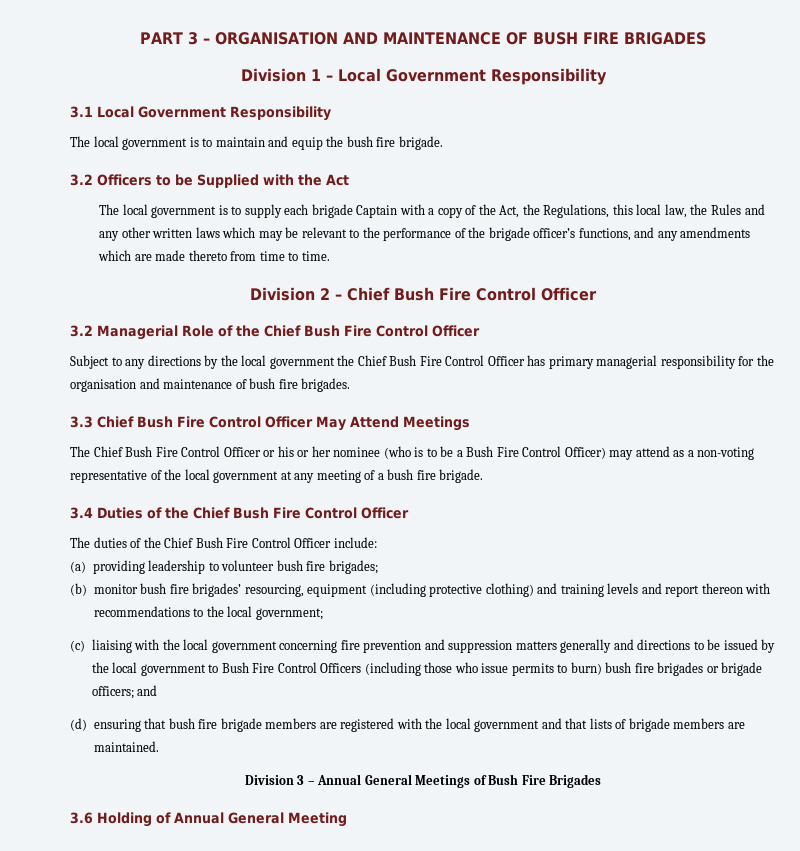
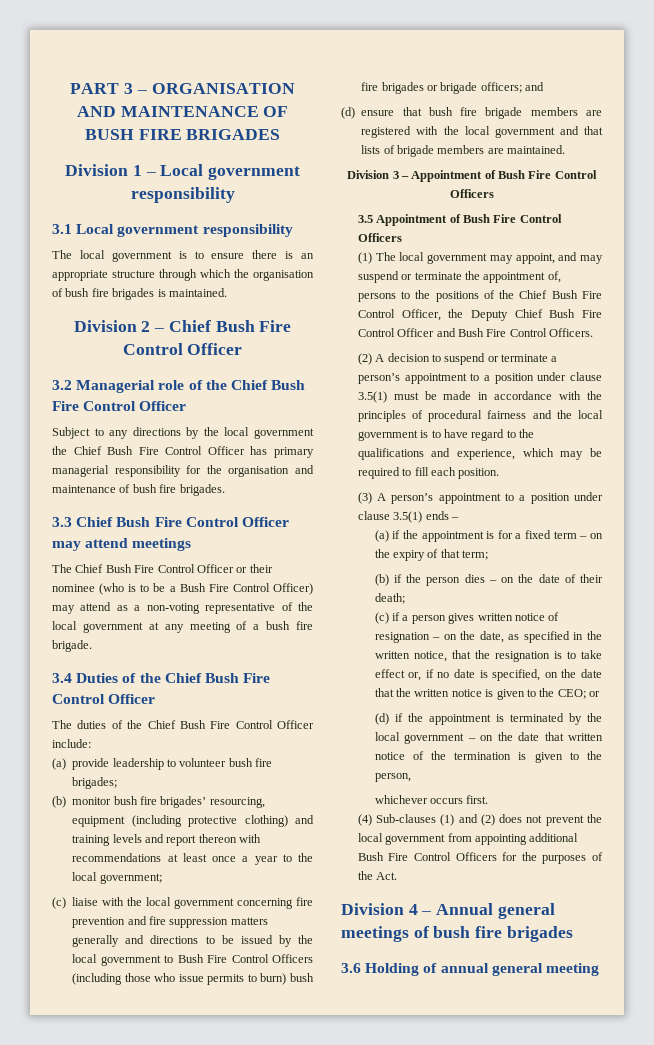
- Division 1 – Local Government Responsibility
+ Division 1 – Local government responsibility
- 3.1 Local Government Responsibility
- The local government is to maintain and equip the bush fire brigade.
- 3.2 Officers to be Supplied with the Act
- The local government is to supply each brigade Captain with a copy of the Act, the Regulations, this local law, the Rules and any other written laws which may be relevant to the performance of the brigade officer’s functions, and any amendments which are made thereto from time to time.
+ 3.1 Local government responsibility
+ The local government is to ensure there is an appropriate structure through which the organisation of bush fire brigades is maintained.
- 3.2 Managerial Role of the Chief Bush Fire Control Officer
+ 3.2 Managerial role of the Chief Bush Fire Control Officer
- 3.3 Chief Bush Fire Control Officer May Attend Meetings
+ 3.3 Chief Bush Fire Control Officer may attend meetings
- The Chief Bush Fire Control Officer or his or her nominee (who is to be a Bush Fire Control Officer) may attend as a non-voting representative of the local government at any meeting of a bush fire brigade.
+ The Chief Bush Fire Control Officer or their nominee (who is to be a Bush Fire Control Officer) may attend as a non-voting representative of the local government at any meeting of a bush fire brigade.
- (a) providing leadership to volunteer bush fire brigades;
+ (a) provide leadership to volunteer bush fire brigades;
- (b) monitor bush fire brigades’ resourcing, equipment (including protective clothing) and training levels and report thereon with recommendations to the local government;
+ (b) monitor bush fire brigades’ resourcing, equipment (including protective clothing) and training levels and report thereon with recommendations at least once a year to the local government;
- (c) liaising with the local government concerning fire prevention and suppression matters generally and directions to be issued by the local government to Bush Fire Control Officers (including those who issue permits to burn) bush fire brigades or brigade officers; and
+ (c) liaise with the local government concerning fire prevention and fire suppression matters generally and directions to be issued by the local government to Bush Fire Control Officers (including those who issue permits to burn) bush fire brigades or brigade officers; and
- (d) ensuring that bush fire brigade members are registered with the local government and that lists of brigade members are maintained.
+ (d) ensure that bush fire brigade members are registered with the local government and that lists of brigade members are maintained.
- Division 3 – Annual General Meetings of Bush Fire Brigades
+ Division 3 – Appointment of Bush Fire Control Officers
+ 3.5 Appointment of Bush Fire Control Officers
+ (1) The local government may appoint, and may suspend or terminate the appointment of, persons to the positions of the Chief Bush Fire Control Officer, the Deputy Chief Bush Fire Control Officer and Bush Fire Control Officers.
+ (2) A decision to suspend or terminate a person’s appointment to a position under clause 3.5(1) must be made in accordance with the principles of procedural fairness and the local government is to have regard to the qualifications and experience, which may be required to fill each position.
+ (3) A person’s appointment to a position under clause 3.5(1) ends –
+ (a) if the appointment is for a fixed term – on the expiry of that term;
+ (b) if the person dies – on the date of their death;
+ (c) if a person gives written notice of resignation – on the date, as specified in the written notice, that the resignation is to take effect or, if no date is specified, on the date that the written notice is given to the CEO; or
+ (d) if the appointment is terminated by the local government – on the date that written notice of the termination is given to the person,
+ whichever occurs first.
+ (4) Sub-clauses (1) and (2) does not prevent the local government from appointing additional Bush Fire Control Officers for the purposes of the Act.
+ Division 4 – Annual general meetings of bush fire brigades
- 3.6 Holding of Annual General Meeting
+ 3.6 Holding of annual general meeting

